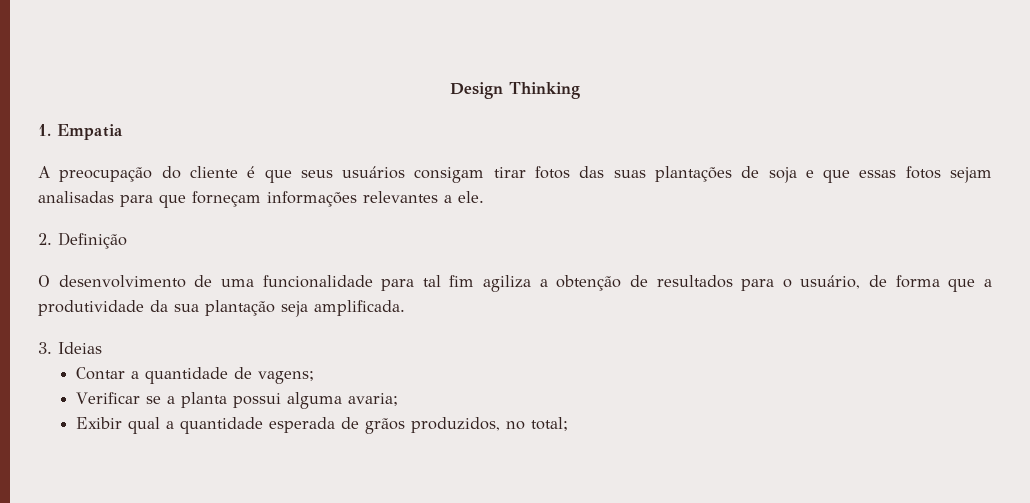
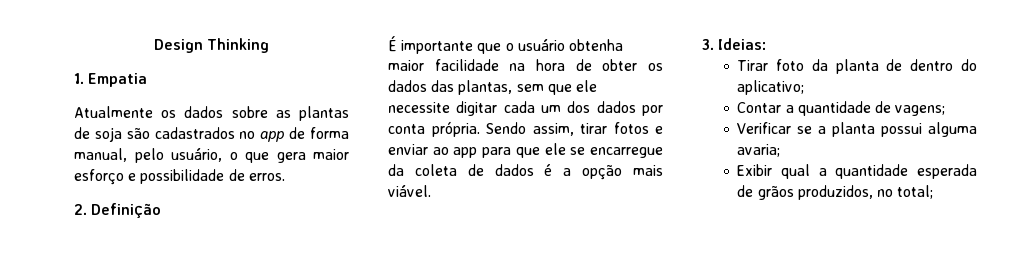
- A preocupação do cliente é que seus usuários consigam tirar fotos das suas plantações de soja e que essas fotos sejam analisadas para que forneçam informações relevantes a ele.
+ Atualmente os dados sobre as plantas de soja são cadastrados no app de forma manual, pelo usuário, o que gera maior esforço e possibilidade de erros.
  2. Definição
- O desenvolvimento de uma funcionalidade para tal fim agiliza a obtenção de resultados para o usuário, de forma que a produtividade da sua plantação seja amplificada.
- 3. Ideias
+ É importante que o usuário obtenha maior facilidade na hora de obter os dados das plantas, sem que ele necessite digitar cada um dos dados por conta própria. Sendo assim, tirar fotos e enviar ao app para que ele se encarregue da coleta de dados é a opção mais viável.
+ 3. Ideias:
+ Tirar foto da planta de dentro do aplicativo;

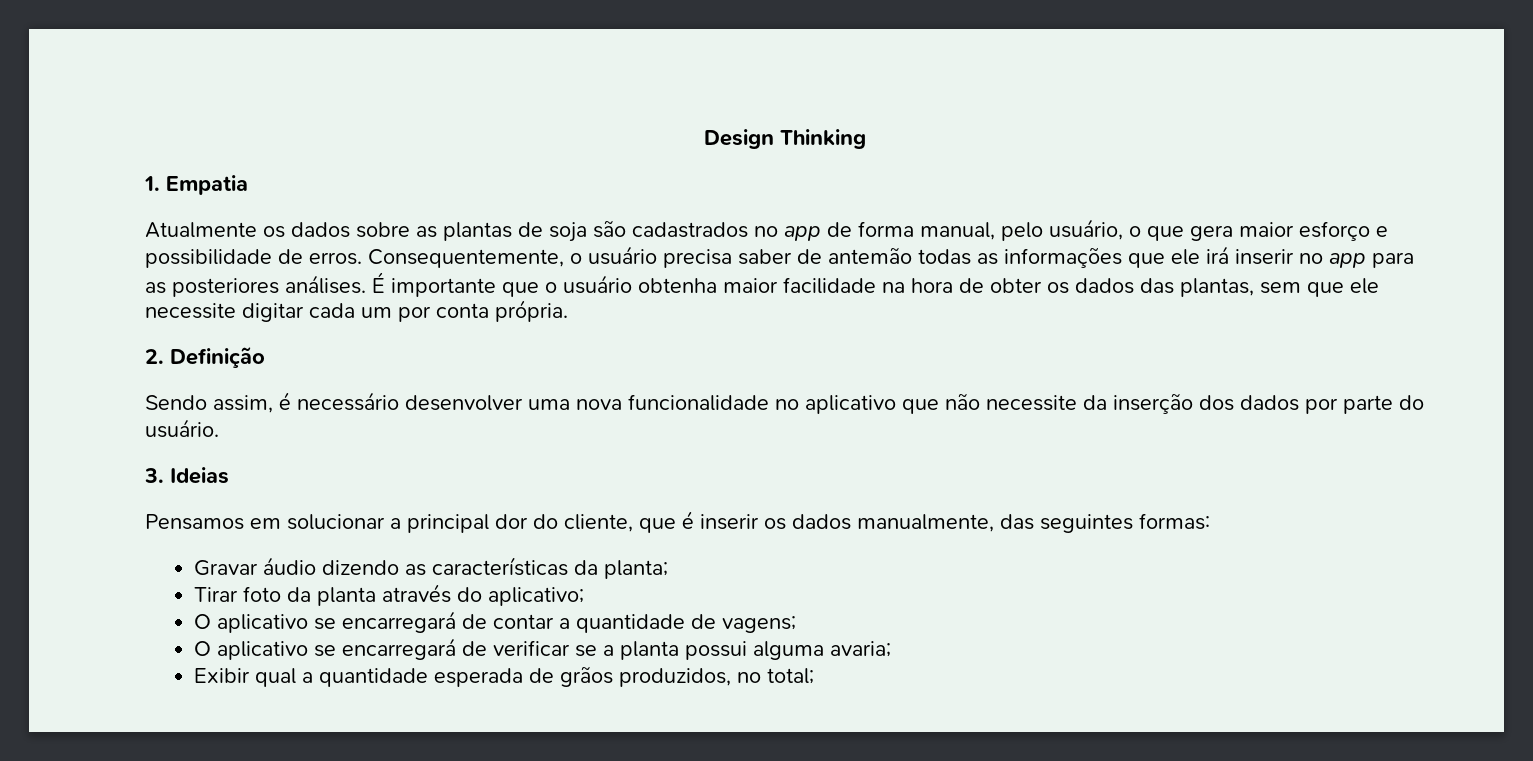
- Atualmente os dados sobre as plantas de soja são cadastrados no app de forma manual, pelo usuário, o que gera maior esforço e possibilidade de erros.
+ Atualmente os dados sobre as plantas de soja são cadastrados no app de forma manual, pelo usuário, o que gera maior esforço e possibilidade de erros. Consequentemente, o usuário precisa saber de antemão todas as informações que ele irá inserir no app para as posteriores análises. É importante que o usuário obtenha maior facilidade na hora de obter os dados das plantas, sem que ele necessite digitar cada um por conta própria.
  2. Definição
- É importante que o usuário obtenha maior facilidade na hora de obter os dados das plantas, sem que ele necessite digitar cada um dos dados por conta própria. Sendo assim, tirar fotos e enviar ao app para que ele se encarregue da coleta de dados é a opção mais viável.
- 3. Ideias:
+ Sendo assim, é necessário desenvolver uma nova funcionalidade no aplicativo que não necessite da inserção dos dados por parte do usuário.
+ 3. Ideias
+ Pensamos em solucionar a principal dor do cliente, que é inserir os dados manualmente, das seguintes formas:
+ Gravar áudio dizendo as características da planta;
- Tirar foto da planta de dentro do aplicativo;
+ Tirar foto da planta através do aplicativo;
- Contar a quantidade de vagens;
- Verificar se a planta possui alguma avaria;
+ O aplicativo se encarregará de contar a quantidade de vagens;
+ O aplicativo se encarregará de verificar se a planta possui alguma avaria;

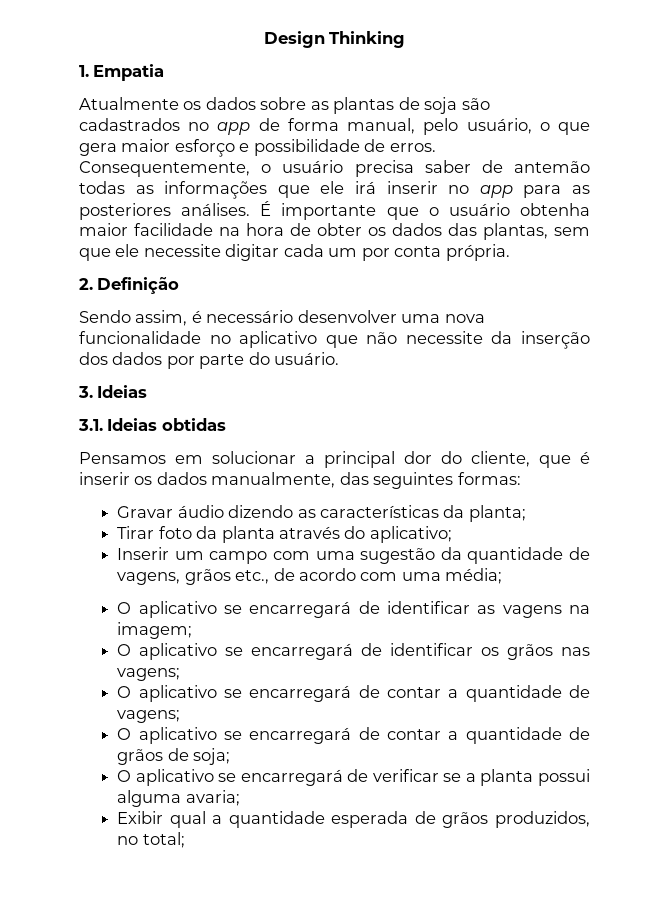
+ 3.1. Ideias obtidas
+ Inserir um campo com uma sugestão da quantidade de vagens, grãos etc., de acordo com uma média;
+ O aplicativo se encarregará de identificar as vagens na imagem;
+ O aplicativo se encarregará de identificar os grãos nas vagens;
+ O aplicativo se encarregará de contar a quantidade de grãos de soja;

